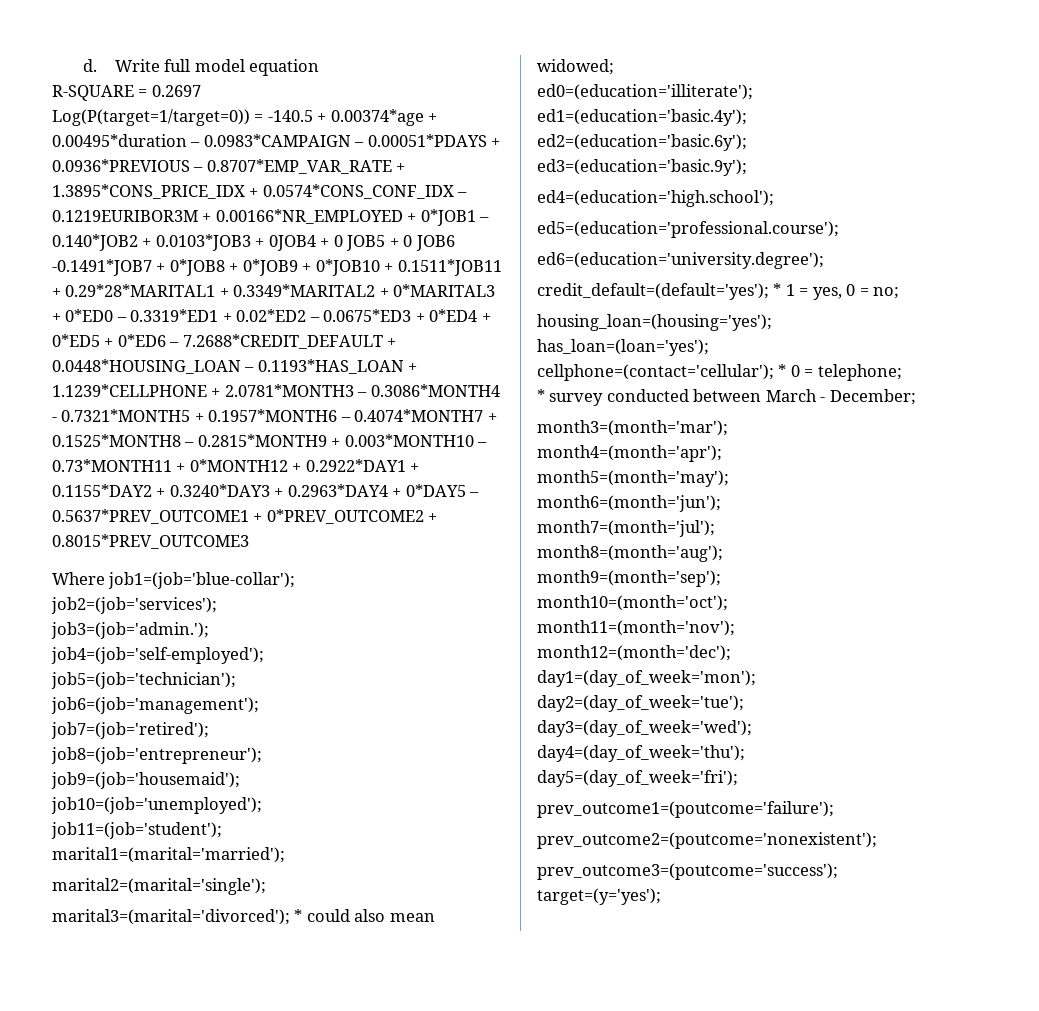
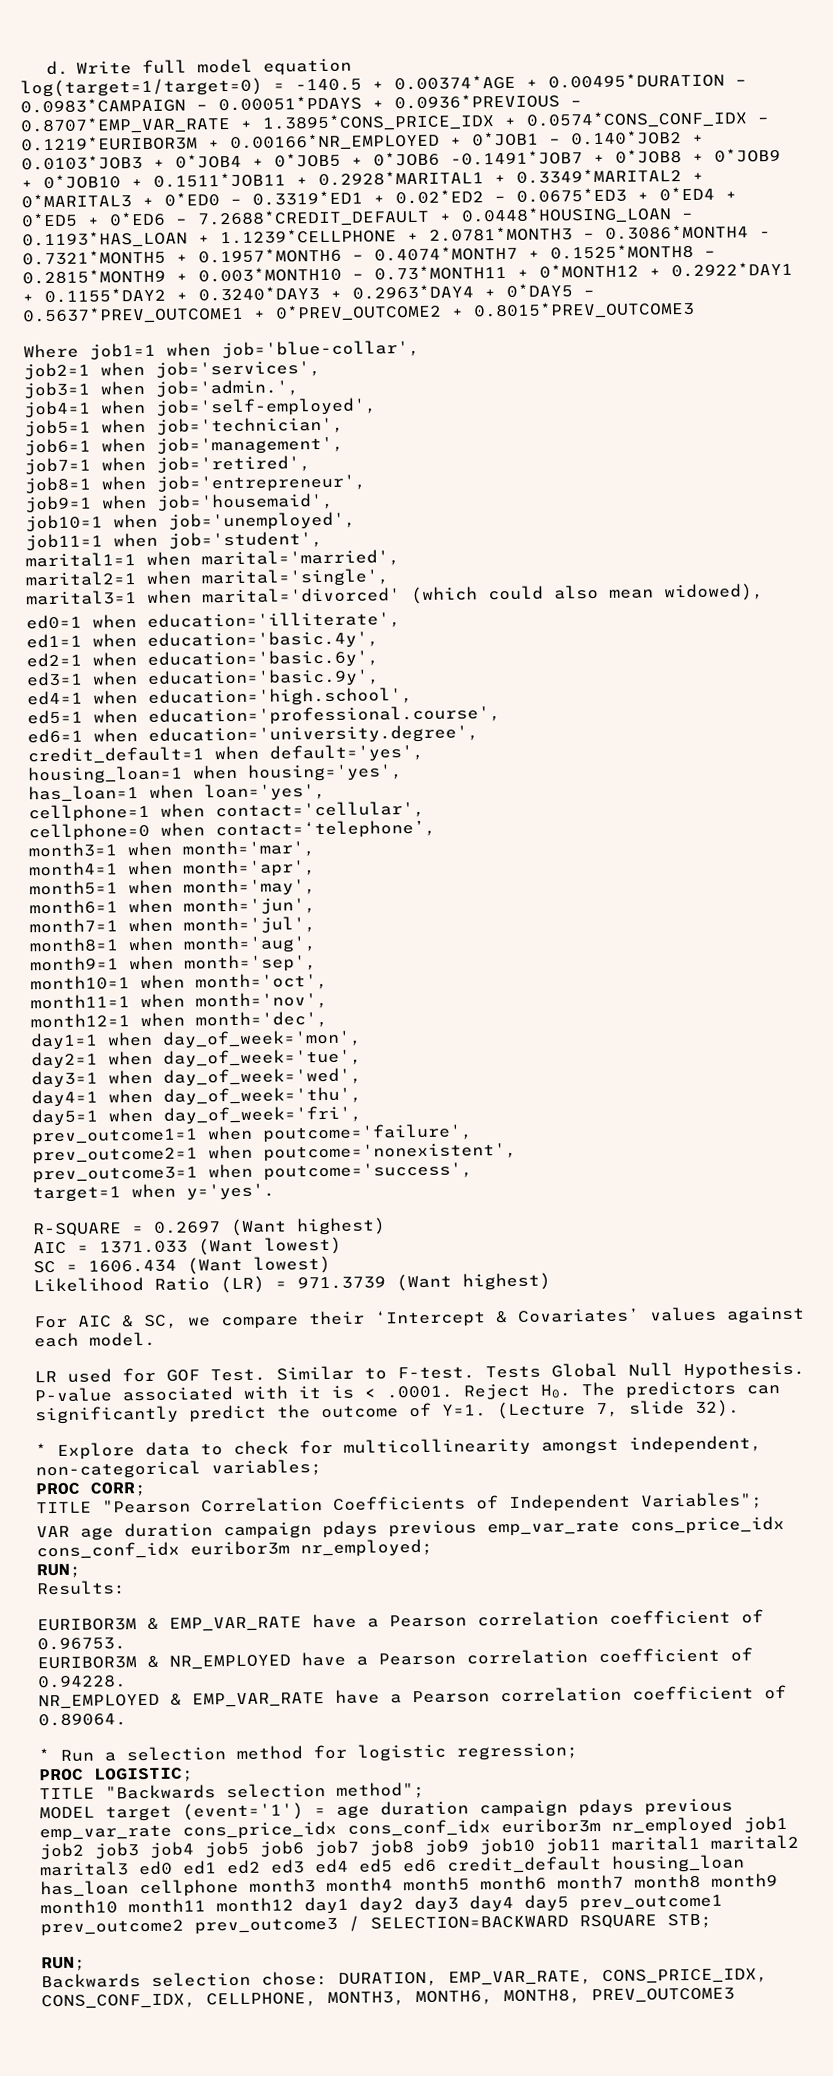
- R-SQUARE = 0.2697
- Log(P(target=1/target=0)) = -140.5 + 0.00374*age + 0.00495*duration – 0.0983*CAMPAIGN – 0.00051*PDAYS + 0.0936*PREVIOUS – 0.8707*EMP_VAR_RATE + 1.3895*CONS_PRICE_IDX + 0.0574*CONS_CONF_IDX – 0.1219EURIBOR3M + 0.00166*NR_EMPLOYED + 0*JOB1 – 0.140*JOB2 + 0.0103*JOB3 + 0JOB4 + 0 JOB5 + 0 JOB6 -0.1491*JOB7 + 0*JOB8 + 0*JOB9 + 0*JOB10 + 0.1511*JOB11 + 0.29*28*MARITAL1 + 0.3349*MARITAL2 + 0*MARITAL3 + 0*ED0 – 0.3319*ED1 + 0.02*ED2 – 0.0675*ED3 + 0*ED4 + 0*ED5 + 0*ED6 – 7.2688*CREDIT_DEFAULT + 0.0448*HOUSING_LOAN – 0.1193*HAS_LOAN + 1.1239*CELLPHONE + 2.0781*MONTH3 – 0.3086*MONTH4 - 0.7321*MONTH5 + 0.1957*MONTH6 – 0.4074*MONTH7 + 0.1525*MONTH8 – 0.2815*MONTH9 + 0.003*MONTH10 – 0.73*MONTH11 + 0*MONTH12 + 0.2922*DAY1 + 0.1155*DAY2 + 0.3240*DAY3 + 0.2963*DAY4 + 0*DAY5 – 0.5637*PREV_OUTCOME1 + 0*PREV_OUTCOME2 + 0.8015*PREV_OUTCOME3
+ log(target=1/target=0) = -140.5 + 0.00374*AGE + 0.00495*DURATION – 0.0983*CAMPAIGN – 0.00051*PDAYS + 0.0936*PREVIOUS – 0.8707*EMP_VAR_RATE + 1.3895*CONS_PRICE_IDX + 0.0574*CONS_CONF_IDX – 0.1219*EURIBOR3M + 0.00166*NR_EMPLOYED + 0*JOB1 – 0.140*JOB2 + 0.0103*JOB3 + 0*JOB4 + 0*JOB5 + 0*JOB6 -0.1491*JOB7 + 0*JOB8 + 0*JOB9 + 0*JOB10 + 0.1511*JOB11 + 0.2928*MARITAL1 + 0.3349*MARITAL2 + 0*MARITAL3 + 0*ED0 – 0.3319*ED1 + 0.02*ED2 – 0.0675*ED3 + 0*ED4 + 0*ED5 + 0*ED6 – 7.2688*CREDIT_DEFAULT + 0.0448*HOUSING_LOAN – 0.1193*HAS_LOAN + 1.1239*CELLPHONE + 2.0781*MONTH3 – 0.3086*MONTH4 - 0.7321*MONTH5 + 0.1957*MONTH6 – 0.4074*MONTH7 + 0.1525*MONTH8 – 0.2815*MONTH9 + 0.003*MONTH10 – 0.73*MONTH11 + 0*MONTH12 + 0.2922*DAY1 + 0.1155*DAY2 + 0.3240*DAY3 + 0.2963*DAY4 + 0*DAY5 – 0.5637*PREV_OUTCOME1 + 0*PREV_OUTCOME2 + 0.8015*PREV_OUTCOME3
- Where job1=(job='blue-collar');
- job2=(job='services');
- job3=(job='admin.');
- job4=(job='self-employed');
- job5=(job='technician');
- job6=(job='management');
- job7=(job='retired');
- job8=(job='entrepreneur');
- job9=(job='housemaid');
- job10=(job='unemployed');
- job11=(job='student');
- marital1=(marital='married');
- marital2=(marital='single');
- marital3=(marital='divorced'); * could also mean widowed;
- ed0=(education='illiterate');
- ed1=(education='basic.4y');
- ed2=(education='basic.6y');
- ed3=(education='basic.9y');
- ed4=(education='high.school');
- ed5=(education='professional.course');
- ed6=(education='university.degree');
- credit_default=(default='yes'); * 1 = yes, 0 = no;
- housing_loan=(housing='yes');
- has_loan=(loan='yes');
- cellphone=(contact='cellular'); * 0 = telephone;
- * survey conducted between March - December;
- month3=(month='mar');
- month4=(month='apr');
- month5=(month='may');
- month6=(month='jun');
- month7=(month='jul');
- month8=(month='aug');
- month9=(month='sep');
- month10=(month='oct');
- month11=(month='nov');
- month12=(month='dec');
- day1=(day_of_week='mon');
- day2=(day_of_week='tue');
- day3=(day_of_week='wed');
- day4=(day_of_week='thu');
- day5=(day_of_week='fri');
- prev_outcome1=(poutcome='failure');
- prev_outcome2=(poutcome='nonexistent');
- prev_outcome3=(poutcome='success');
- target=(y='yes');
+ Where job1=1 when job='blue-collar',
+ job2=1 when job='services',
+ job3=1 when job='admin.',
+ job4=1 when job='self-employed',
+ job5=1 when job='technician',
+ job6=1 when job='management',
+ job7=1 when job='retired',
+ job8=1 when job='entrepreneur',
+ job9=1 when job='housemaid',
+ job10=1 when job='unemployed',
+ job11=1 when job='student',
+ marital1=1 when marital='married',
+ marital2=1 when marital='single',
+ marital3=1 when marital='divorced' (which could also mean widowed),
+ ed0=1 when education='illiterate',
+ ed1=1 when education='basic.4y',
+ ed2=1 when education='basic.6y',
+ ed3=1 when education='basic.9y',
+ ed4=1 when education='high.school',
+ ed5=1 when education='professional.course',
+ ed6=1 when education='university.degree',
+ credit_default=1 when default='yes',
+ housing_loan=1 when housing='yes',
+ has_loan=1 when loan='yes',
+ cellphone=1 when contact='cellular',
+ cellphone=0 when contact=‘telephone’,
+ month3=1 when month='mar',
+ month4=1 when month='apr',
+ month5=1 when month='may',
+ month6=1 when month='jun',
+ month7=1 when month='jul',
+ month8=1 when month='aug',
+ month9=1 when month='sep',
+ month10=1 when month='oct',
+ month11=1 when month='nov',
+ month12=1 when month='dec',
+ day1=1 when day_of_week='mon',
+ day2=1 when day_of_week='tue',
+ day3=1 when day_of_week='wed',
+ day4=1 when day_of_week='thu',
+ day5=1 when day_of_week='fri',
+ prev_outcome1=1 when poutcome='failure',
+ prev_outcome2=1 when poutcome='nonexistent',
+ prev_outcome3=1 when poutcome='success',
+ target=1 when y='yes'.
+ R-SQUARE = 0.2697 (Want highest)
+ AIC = 1371.033 (Want lowest)
+ SC = 1606.434 (Want lowest)
+ Likelihood Ratio (LR) = 971.3739 (Want highest)
+ For AIC & SC, we compare their ‘Intercept & Covariates’ values against each model.
+ LR used for GOF Test. Similar to F-test. Tests Global Null Hypothesis. P-value associated with it is < .0001. Reject H0. The predictors can significantly predict the outcome of Y=1. (Lecture 7, slide 32).
+ * Explore data to check for multicollinearity amongst independent, non-categorical variables;
+ PROC CORR;
+ TITLE "Pearson Correlation Coefficients of Independent Variables";
+ VAR age duration campaign pdays previous emp_var_rate cons_price_idx cons_conf_idx euribor3m nr_employed;
+ RUN;
+ Results:
+ EURIBOR3M & EMP_VAR_RATE have a Pearson correlation coefficient of 0.96753.
+ EURIBOR3M & NR_EMPLOYED have a Pearson correlation coefficient of 0.94228.
+ NR_EMPLOYED & EMP_VAR_RATE have a Pearson correlation coefficient of 0.89064.
+ * Run a selection method for logistic regression;
+ PROC LOGISTIC;
+ TITLE "Backwards selection method";
+ MODEL target (event='1') = age duration campaign pdays previous emp_var_rate cons_price_idx cons_conf_idx euribor3m nr_employed job1 job2 job3 job4 job5 job6 job7 job8 job9 job10 job11 marital1 marital2 marital3 ed0 ed1 ed2 ed3 ed4 ed5 ed6 credit_default housing_loan has_loan cellphone month3 month4 month5 month6 month7 month8 month9 month10 month11 month12 day1 day2 day3 day4 day5 prev_outcome1 prev_outcome2 prev_outcome3 / SELECTION=BACKWARD RSQUARE STB;
+ RUN;
+ Backwards selection chose: DURATION, EMP_VAR_RATE, CONS_PRICE_IDX, CONS_CONF_IDX, CELLPHONE, MONTH3, MONTH6, MONTH8, PREV_OUTCOME3

